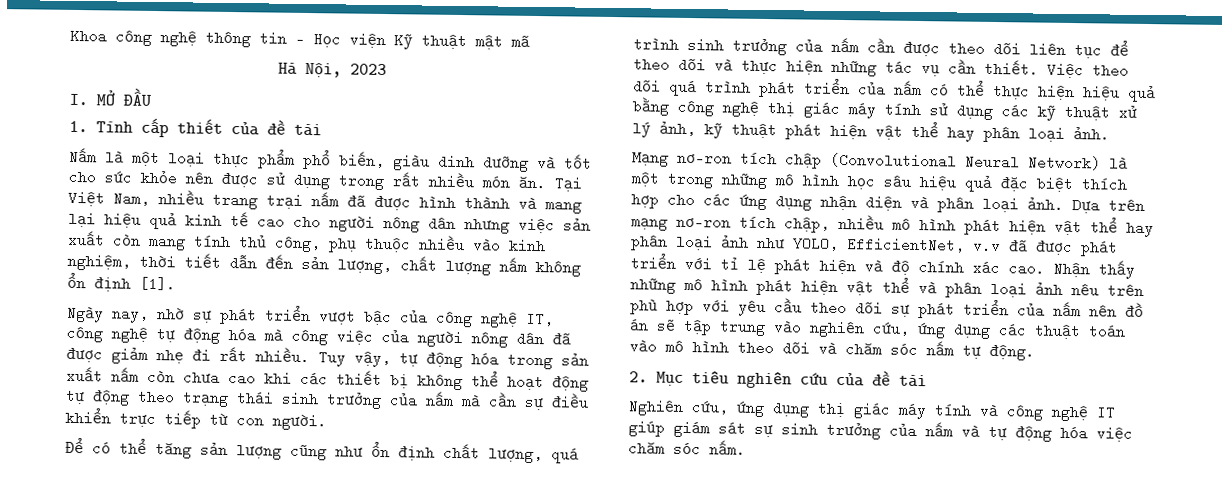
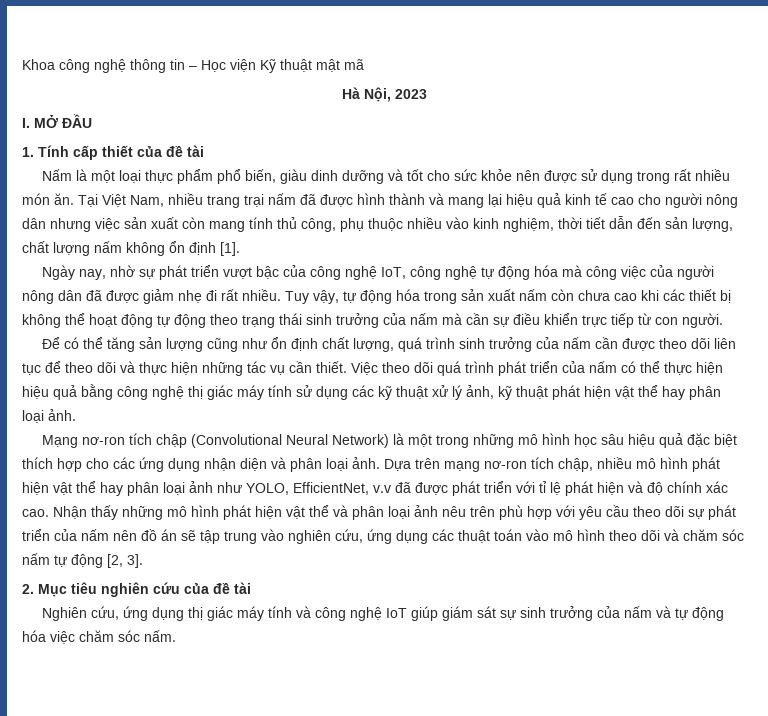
- Ngày nay, nhờ sự phát triển vượt bậc của công nghệ IT, công nghệ tự động hóa mà công việc của người nông dân đã được giảm nhẹ đi rất nhiều.
+ Ngày nay, nhờ sự phát triển vượt bậc của công nghệ IoT, công nghệ tự động hóa mà công việc của người nông dân đã được giảm nhẹ đi rất nhiều.
- Nhận thấy những mô hình phát hiện vật thể và phân loại ảnh nêu trên phù hợp với yêu cầu theo dõi sự phát triển của nấm nên đồ án sẽ tập trung vào nghiên cứu, ứng dụng các thuật toán vào mô hình theo dõi và chăm sóc nấm tự động.
+ Nhận thấy những mô hình phát hiện vật thể và phân loại ảnh nêu trên phù hợp với yêu cầu theo dõi sự phát triển của nấm nên đồ án sẽ tập trung vào nghiên cứu, ứng dụng các thuật toán vào mô hình theo dõi và chăm sóc nấm tự động [2, 3].
- Nghiên cứu, ứng dụng thị giác máy tính và công nghệ IT giúp giám sát sự sinh trưởng của nấm và tự động hóa việc chăm sóc nấm.
+ Nghiên cứu, ứng dụng thị giác máy tính và công nghệ IoT giúp giám sát sự sinh trưởng của nấm và tự động hóa việc chăm sóc nấm.

